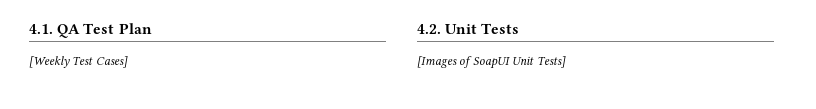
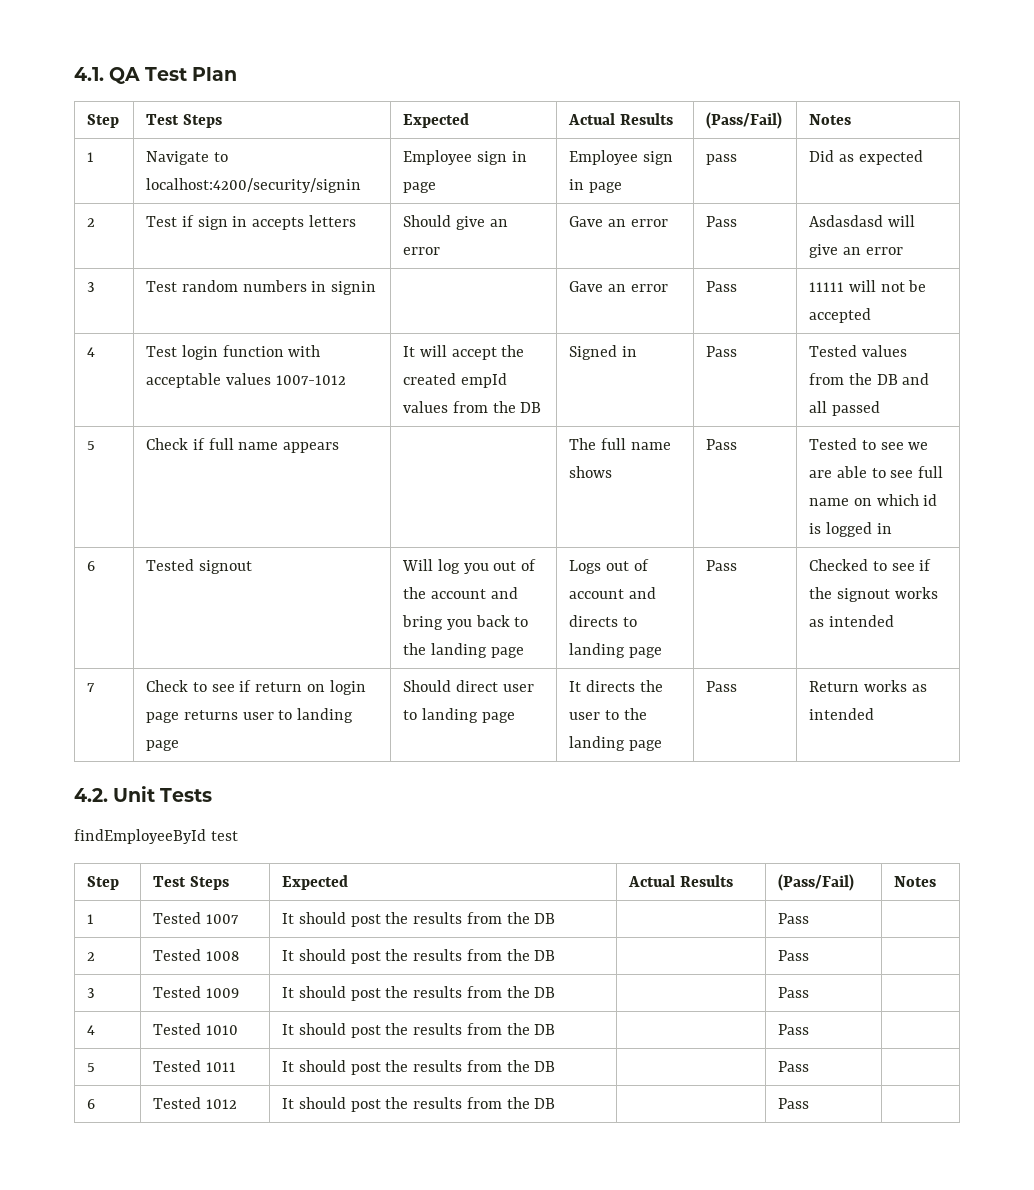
  4.1. QA Test Plan
- [Weekly Test Cases]
+ Step | Test Steps | Expected | Actual Results | (Pass/Fail) | Notes
+ 1 | Navigate to localhost:4200/security/signin | Employee sign in page | Employee sign in page | pass | Did as expected
+ 2 | Test if sign in accepts letters | Should give an error | Gave an error | Pass | Asdasdasd will give an error
+ 3 | Test random numbers in signin | | Gave an error | Pass | 11111 will not be accepted
+ 4 | Test login function with acceptable values 1007-1012 | It will accept the created empId values from the DB | Signed in | Pass | Tested values from the DB and all passed
+ 5 | Check if full name appears | | The full name shows | Pass | Tested to see we are able to see full name on which id is logged in
+ 6 | Tested signout | Will log you out of the account and bring you back to the landing page | Logs out of account and directs to landing page | Pass | Checked to see if the signout works as intended
+ 7 | Check to see if return on login page returns user to landing page | Should direct user to landing page | It directs the user to the landing page | Pass | Return works as intended
  4.2. Unit Tests
- [Images of SoapUI Unit Tests]
+ findEmployeeById test
+ Step | Test Steps | Expected | Actual Results | (Pass/Fail) | Notes
+ 1 | Tested 1007 | It should post the results from the DB | | Pass |
+ 2 | Tested 1008 | It should post the results from the DB | | Pass |
+ 3 | Tested 1009 | It should post the results from the DB | | Pass |
+ 4 | Tested 1010 | It should post the results from the DB | | Pass |
+ 5 | Tested 1011 | It should post the results from the DB | | Pass |
+ 6 | Tested 1012 | It should post the results from the DB | | Pass |

